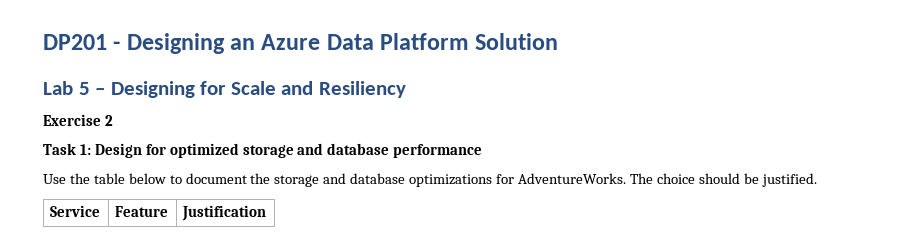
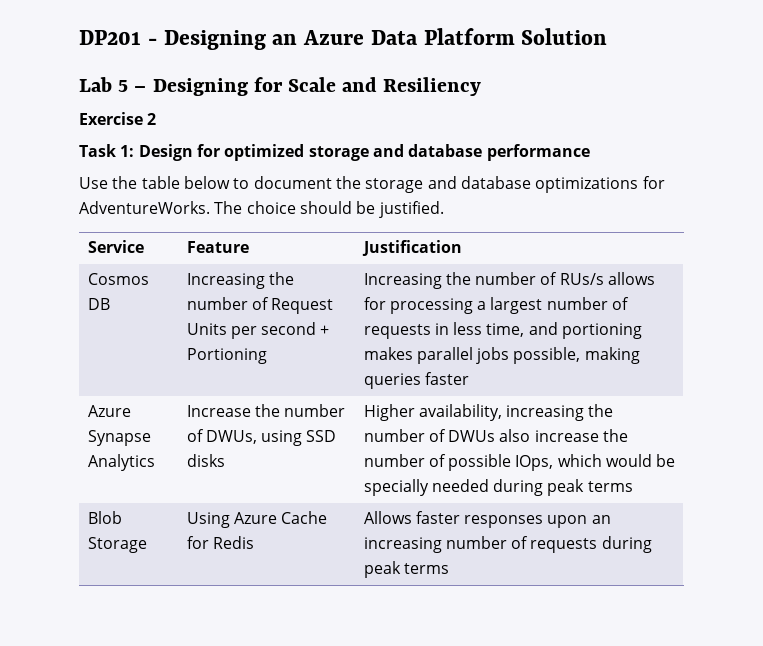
+ Cosmos DB | Increasing the number of Request Units per second + Portioning | Increasing the number of RUs/s allows for processing a largest number of requests in less time, and portioning makes parallel jobs possible, making queries faster
+ Azure Synapse Analytics | Increase the number of DWUs, using SSD disks | Higher availability, increasing the number of DWUs also increase the number of possible IOps, which would be specially needed during peak terms
+ Blob Storage | Using Azure Cache for Redis | Allows faster responses upon an increasing number of requests during peak terms

